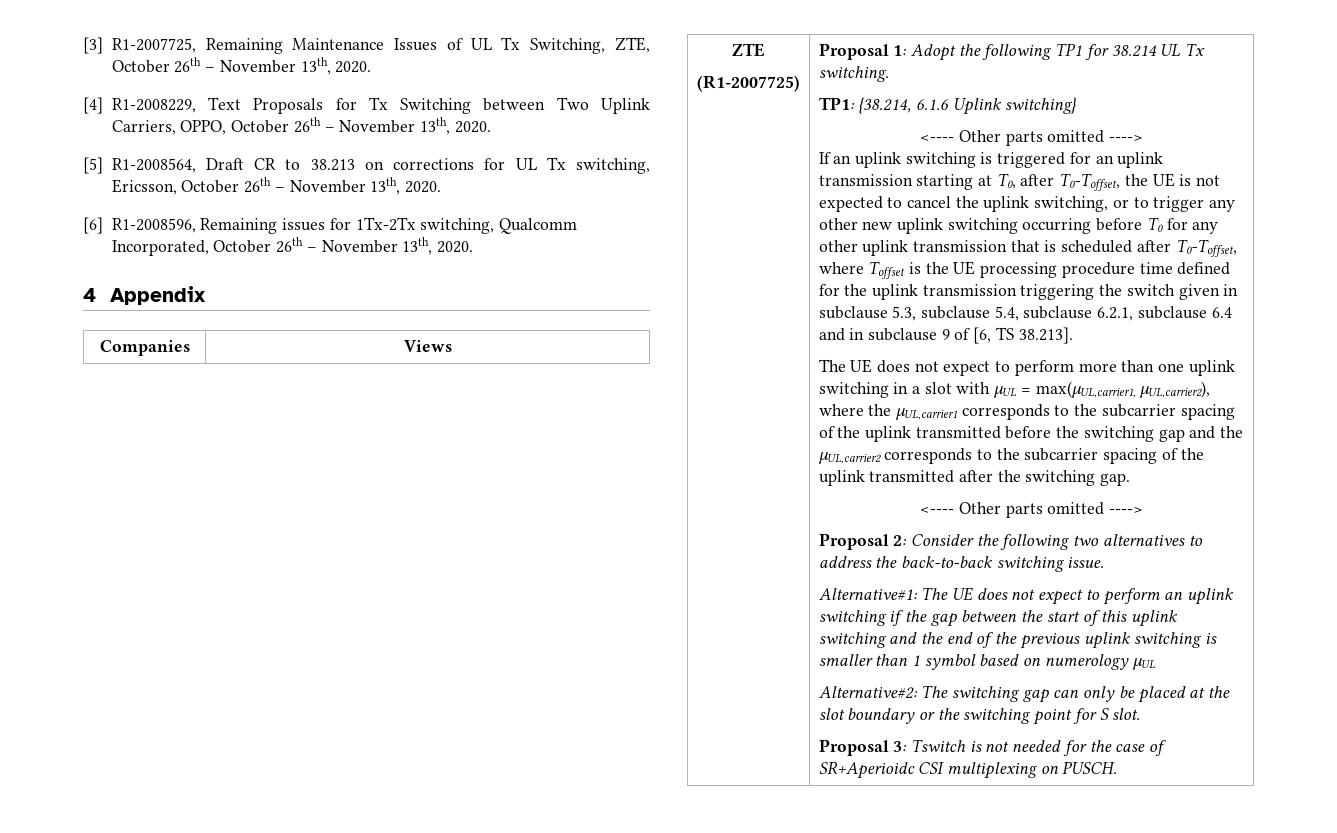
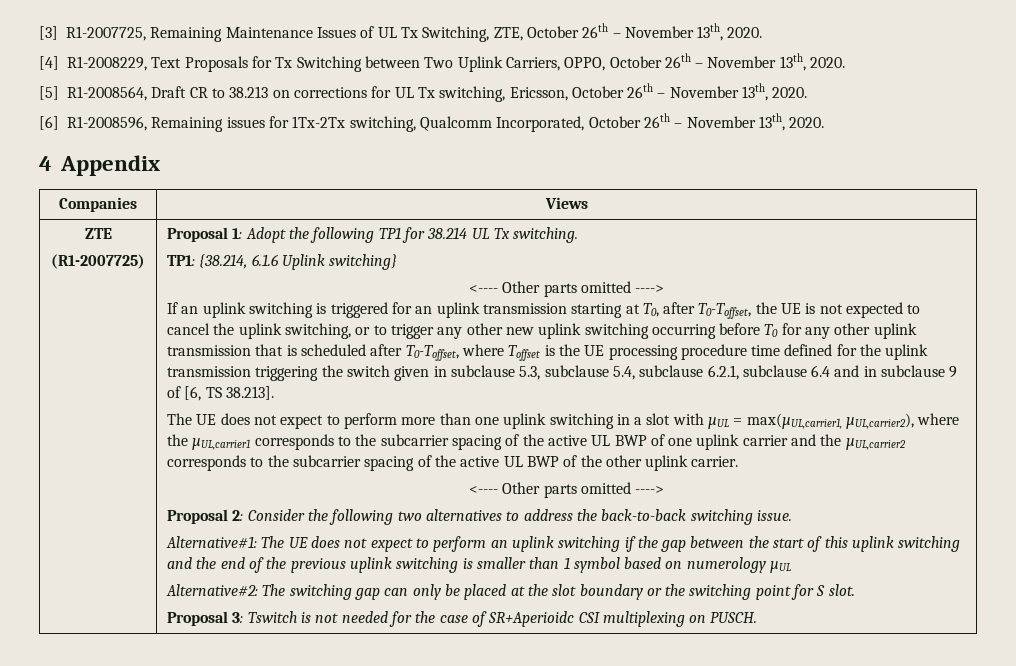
- The UE does not expect to perform more than one uplink switching in a slot with µUL = max(µUL,carrier1, µUL,carrier2), where the µUL,carrier1 corresponds to the subcarrier spacing of the uplink transmitted before the switching gap and the µUL,carrier2 corresponds to the subcarrier spacing of the uplink transmitted after the switching gap.
+ The UE does not expect to perform more than one uplink switching in a slot with µUL = max(µUL,carrier1, µUL,carrier2), where the µUL,carrier1 corresponds to the subcarrier spacing of the active UL BWP of one uplink carrier and the µUL,carrier2 corresponds to the subcarrier spacing of the active UL BWP of the other uplink carrier.

